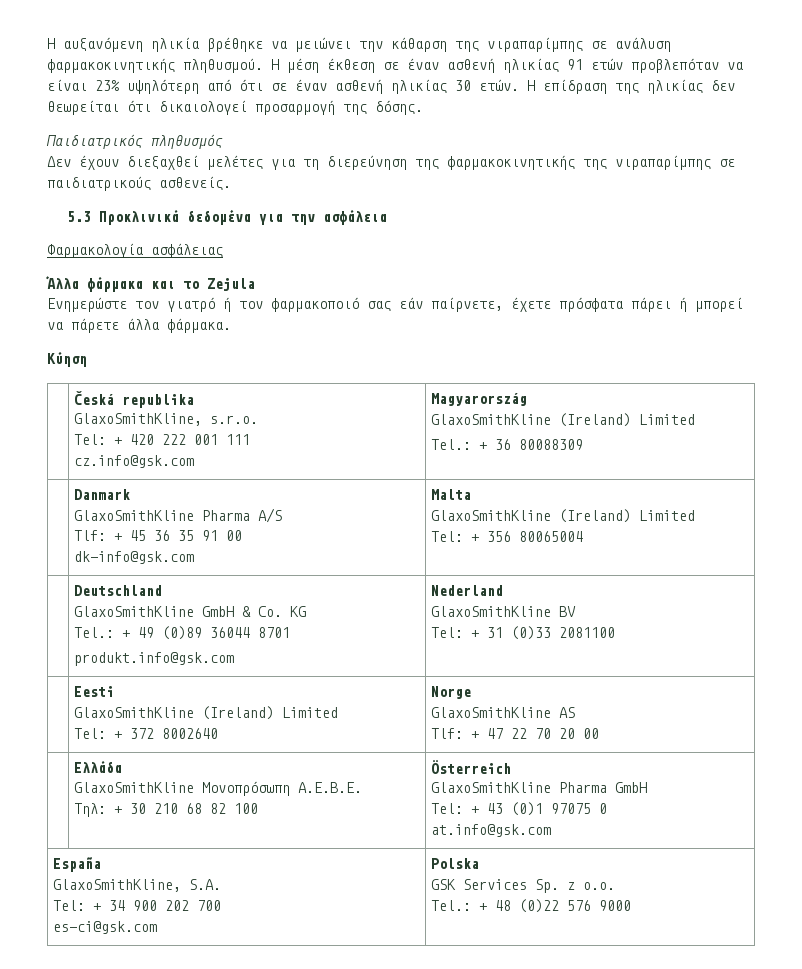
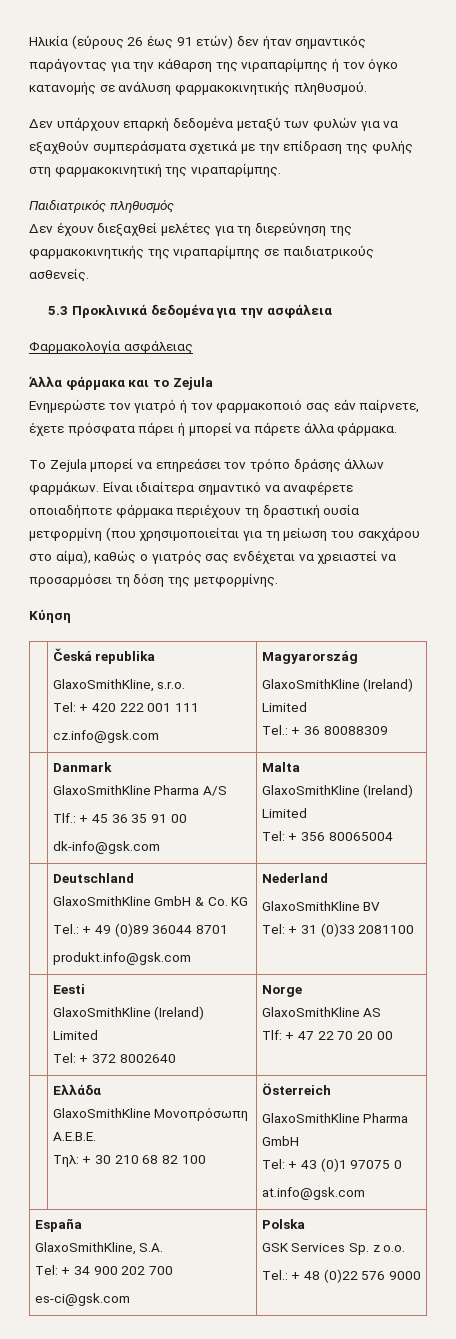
- Η αυξανόμενη ηλικία βρέθηκε να μειώνει την κάθαρση της νιραπαρίμπης σε ανάλυση φαρμακοκινητικής πληθυσμού. Η μέση έκθεση σε έναν ασθενή ηλικίας 91 ετών προβλεπόταν να είναι 23% υψηλότερη από ότι σε έναν ασθενή ηλικίας 30 ετών. Η επίδραση της ηλικίας δεν θεωρείται ότι δικαιολογεί προσαρμογή της δόσης.
+ Hλικία (εύρους 26 έως 91 ετών) δεν ήταν σημαντικός παράγοντας για την κάθαρση της νιραπαρίμπης ή τον όγκο κατανομής σε ανάλυση φαρμακοκινητικής πληθυσμού.
+ Δεν υπάρχουν επαρκή δεδομένα μεταξύ των φυλών για να εξαχθούν συμπεράσματα σχετικά με την επίδραση της φυλής στη φαρμακοκινητική της νιραπαρίμπης.
+ Το Zejula μπορεί να επηρεάσει τον τρόπο δράσης άλλων φαρμάκων. Είναι ιδιαίτερα σημαντικό να αναφέρετε οποιαδήποτε φάρμακα περιέχουν τη δραστική ουσία μετφορμίνη (που χρησιμοποιείται για τη μείωση του σακχάρου στο αίμα), καθώς ο γιατρός σας ενδέχεται να χρειαστεί να προσαρμόσει τη δόση της μετφορμίνης.
  | Danmark
  GlaxoSmithKline Pharma A/S
- Tlf: + 45 36 35 91 00
+ Tlf.: + 45 36 35 91 00

